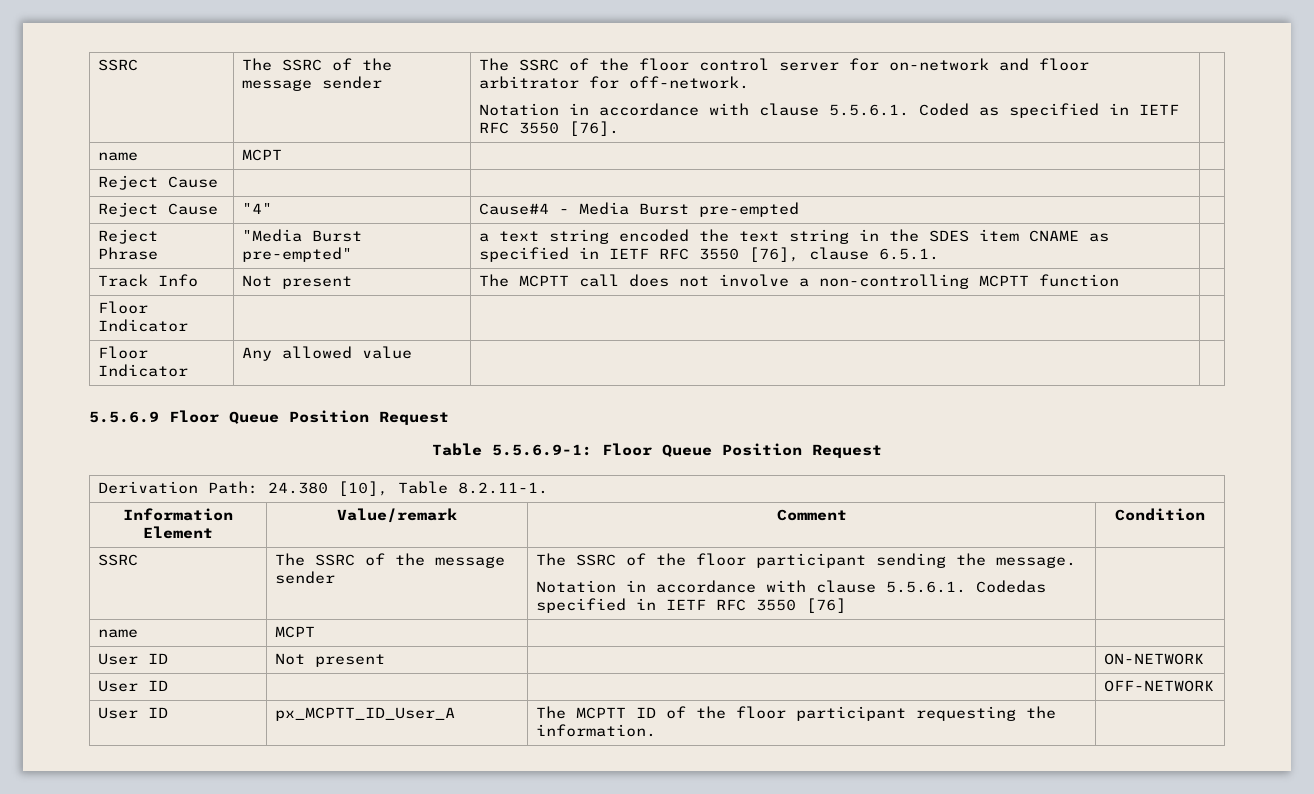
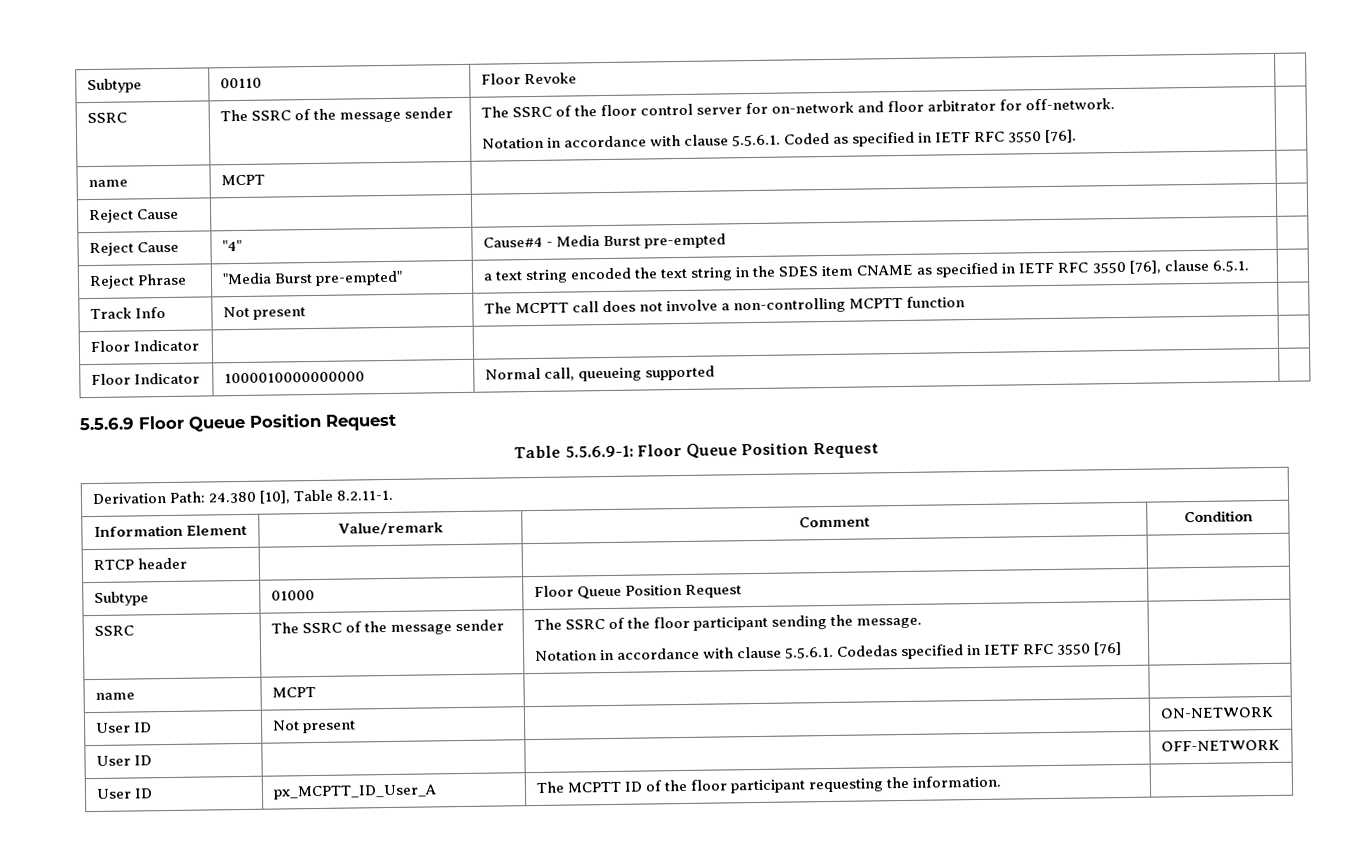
+ Subtype | 00110 | Floor Revoke |
- Floor Indicator | Any allowed value | |
+ Floor Indicator | 1000010000000000 | Normal call, queueing supported |
+ RTCP header | | |
+ Subtype | 01000 | Floor Queue Position Request |

